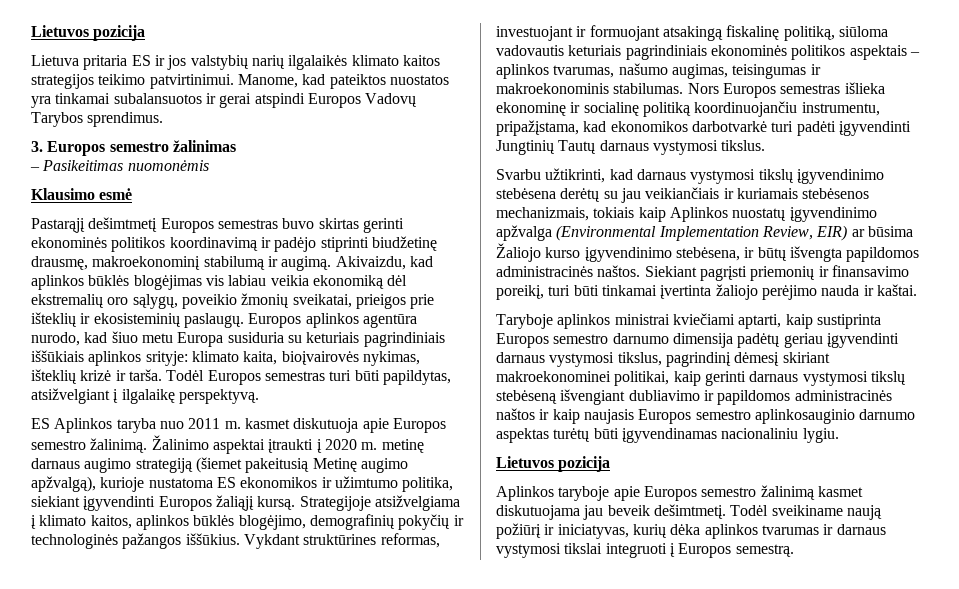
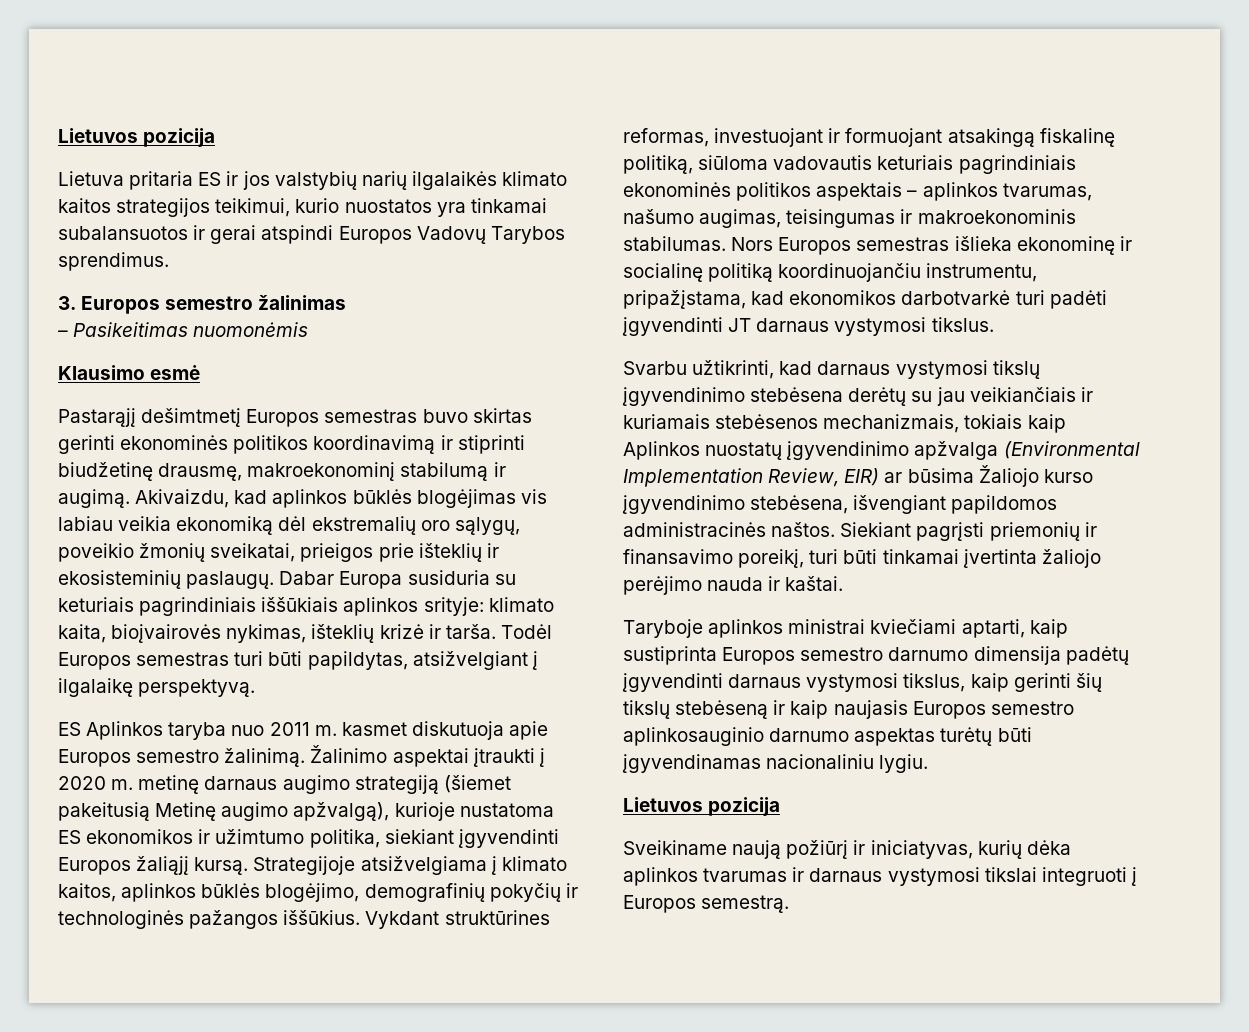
- Lietuva pritaria ES ir jos valstybių narių ilgalaikės klimato kaitos strategijos teikimo patvirtinimui. Manome, kad pateiktos nuostatos yra tinkamai subalansuotos ir gerai atspindi Europos Vadovų Tarybos sprendimus.
+ Lietuva pritaria ES ir jos valstybių narių ilgalaikės klimato kaitos strategijos teikimui, kurio nuostatos yra tinkamai subalansuotos ir gerai atspindi Europos Vadovų Tarybos sprendimus.
- Pastarąjį dešimtmetį Europos semestras buvo skirtas gerinti ekonominės politikos koordinavimą ir padėjo stiprinti biudžetinę drausmę, makroekonominį stabilumą ir augimą.
+ Pastarąjį dešimtmetį Europos semestras buvo skirtas gerinti ekonominės politikos koordinavimą ir stiprinti biudžetinę drausmę, makroekonominį stabilumą ir augimą.
- Europos aplinkos agentūra nurodo, kad šiuo metu Europa susiduria su keturiais pagrindiniais iššūkiais aplinkos srityje: klimato kaita, bioįvairovės nykimas, išteklių krizė ir tarša.
+ Dabar Europa susiduria su keturiais pagrindiniais iššūkiais aplinkos srityje: klimato kaita, bioįvairovės nykimas, išteklių krizė ir tarša.
- Nors Europos semestras išlieka ekonominę ir socialinę politiką koordinuojančiu instrumentu, pripažįstama, kad ekonomikos darbotvarkė turi padėti įgyvendinti Jungtinių Tautų darnaus vystymosi tikslus.
+ Nors Europos semestras išlieka ekonominę ir socialinę politiką koordinuojančiu instrumentu, pripažįstama, kad ekonomikos darbotvarkė turi padėti įgyvendinti JT darnaus vystymosi tikslus.
- Svarbu užtikrinti, kad darnaus vystymosi tikslų įgyvendinimo stebėsena derėtų su jau veikiančiais ir kuriamais stebėsenos mechanizmais, tokiais kaip Aplinkos nuostatų įgyvendinimo apžvalga (Environmental Implementation Review, EIR) ar būsima Žaliojo kurso įgyvendinimo stebėsena, ir būtų išvengta papildomos administracinės naštos.
+ Svarbu užtikrinti, kad darnaus vystymosi tikslų įgyvendinimo stebėsena derėtų su jau veikiančiais ir kuriamais stebėsenos mechanizmais, tokiais kaip Aplinkos nuostatų įgyvendinimo apžvalga (Environmental Implementation Review, EIR) ar būsima Žaliojo kurso įgyvendinimo stebėsena, išvengiant papildomos administracinės naštos.
- Taryboje aplinkos ministrai kviečiami aptarti, kaip sustiprinta Europos semestro darnumo dimensija padėtų geriau įgyvendinti darnaus vystymosi tikslus, pagrindinį dėmesį skiriant makroekonominei politikai, kaip gerinti darnaus vystymosi tikslų stebėseną išvengiant dubliavimo ir papildomos administracinės naštos ir kaip naujasis Europos semestro aplinkosauginio darnumo aspektas turėtų būti įgyvendinamas nacionaliniu lygiu.
+ Taryboje aplinkos ministrai kviečiami aptarti, kaip sustiprinta Europos semestro darnumo dimensija padėtų įgyvendinti darnaus vystymosi tikslus, kaip gerinti šių tikslų stebėseną ir kaip naujasis Europos semestro aplinkosauginio darnumo aspektas turėtų būti įgyvendinamas nacionaliniu lygiu.
- Aplinkos taryboje apie Europos semestro žalinimą kasmet diskutuojama jau beveik dešimtmetį. Todėl sveikiname naują požiūrį ir iniciatyvas, kurių dėka aplinkos tvarumas ir darnaus vystymosi tikslai integruoti į Europos semestrą.
+ Sveikiname naują požiūrį ir iniciatyvas, kurių dėka aplinkos tvarumas ir darnaus vystymosi tikslai integruoti į Europos semestrą.

